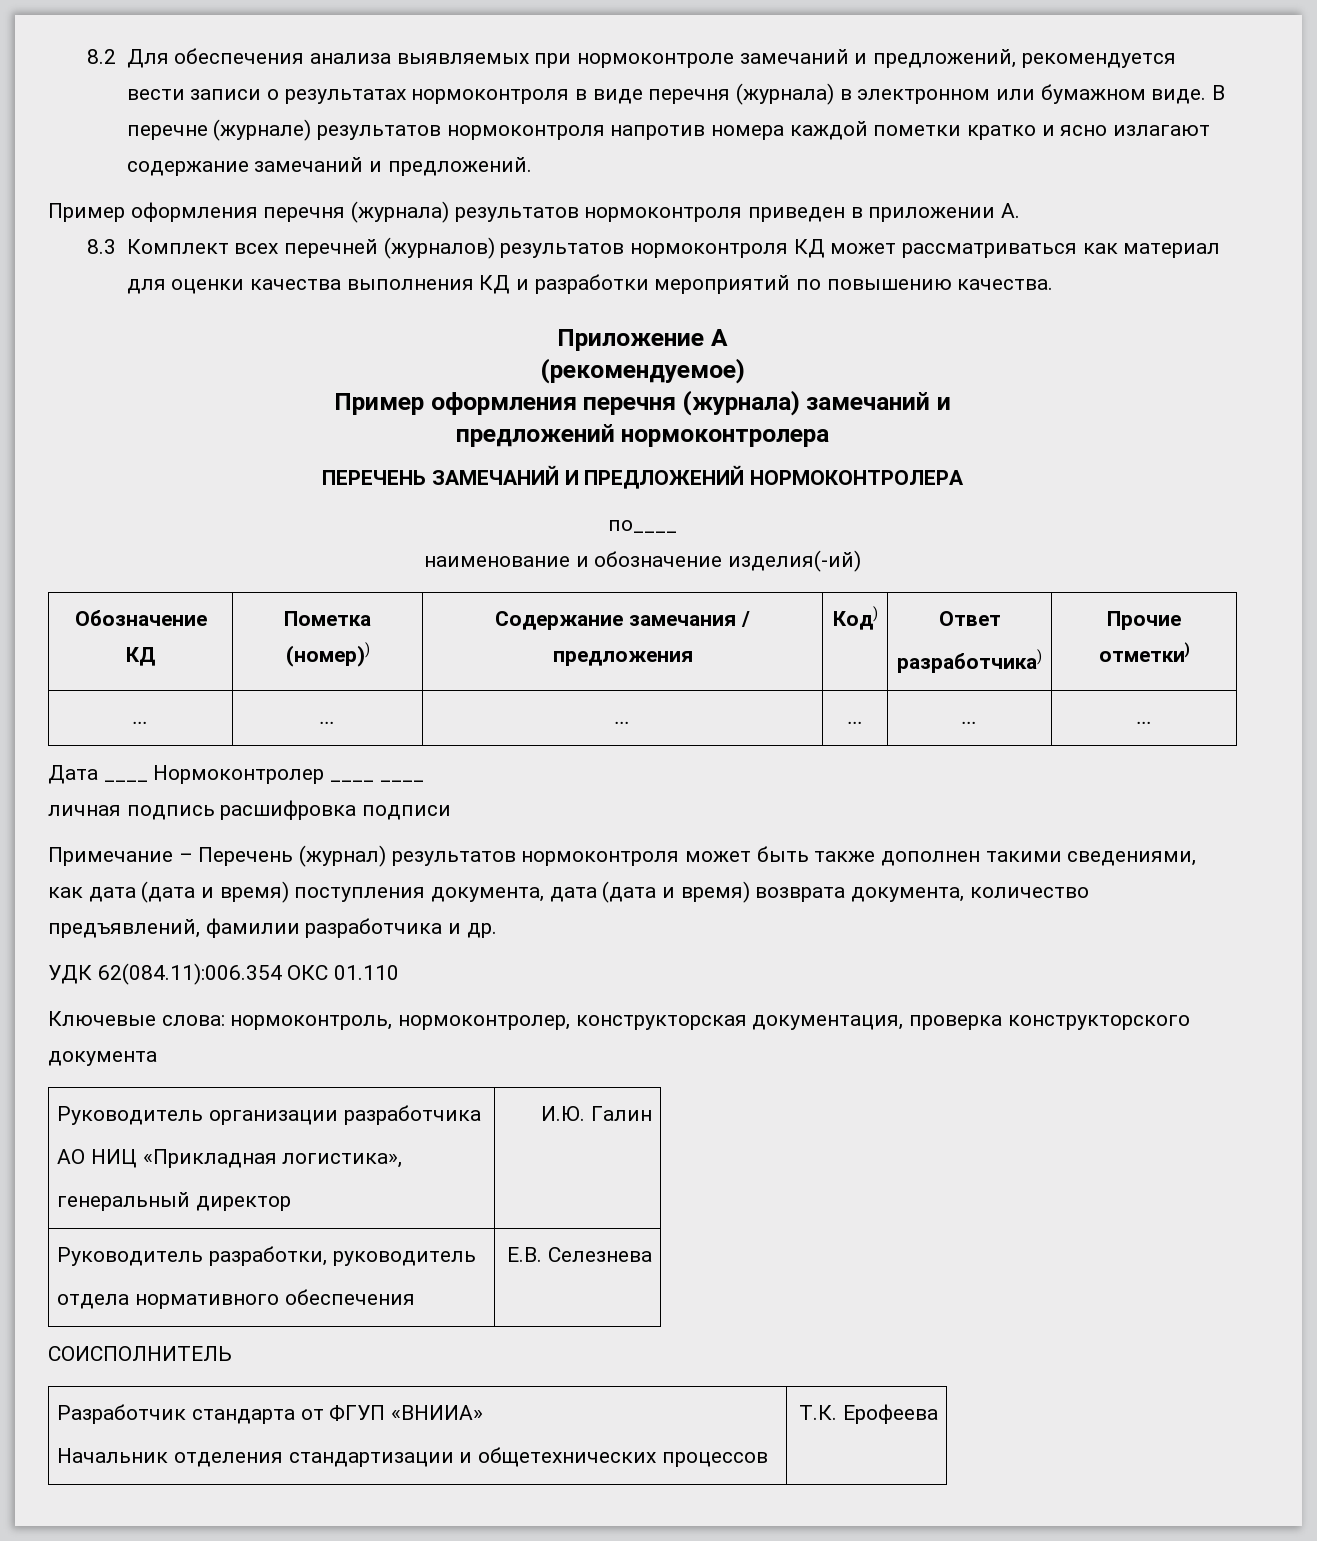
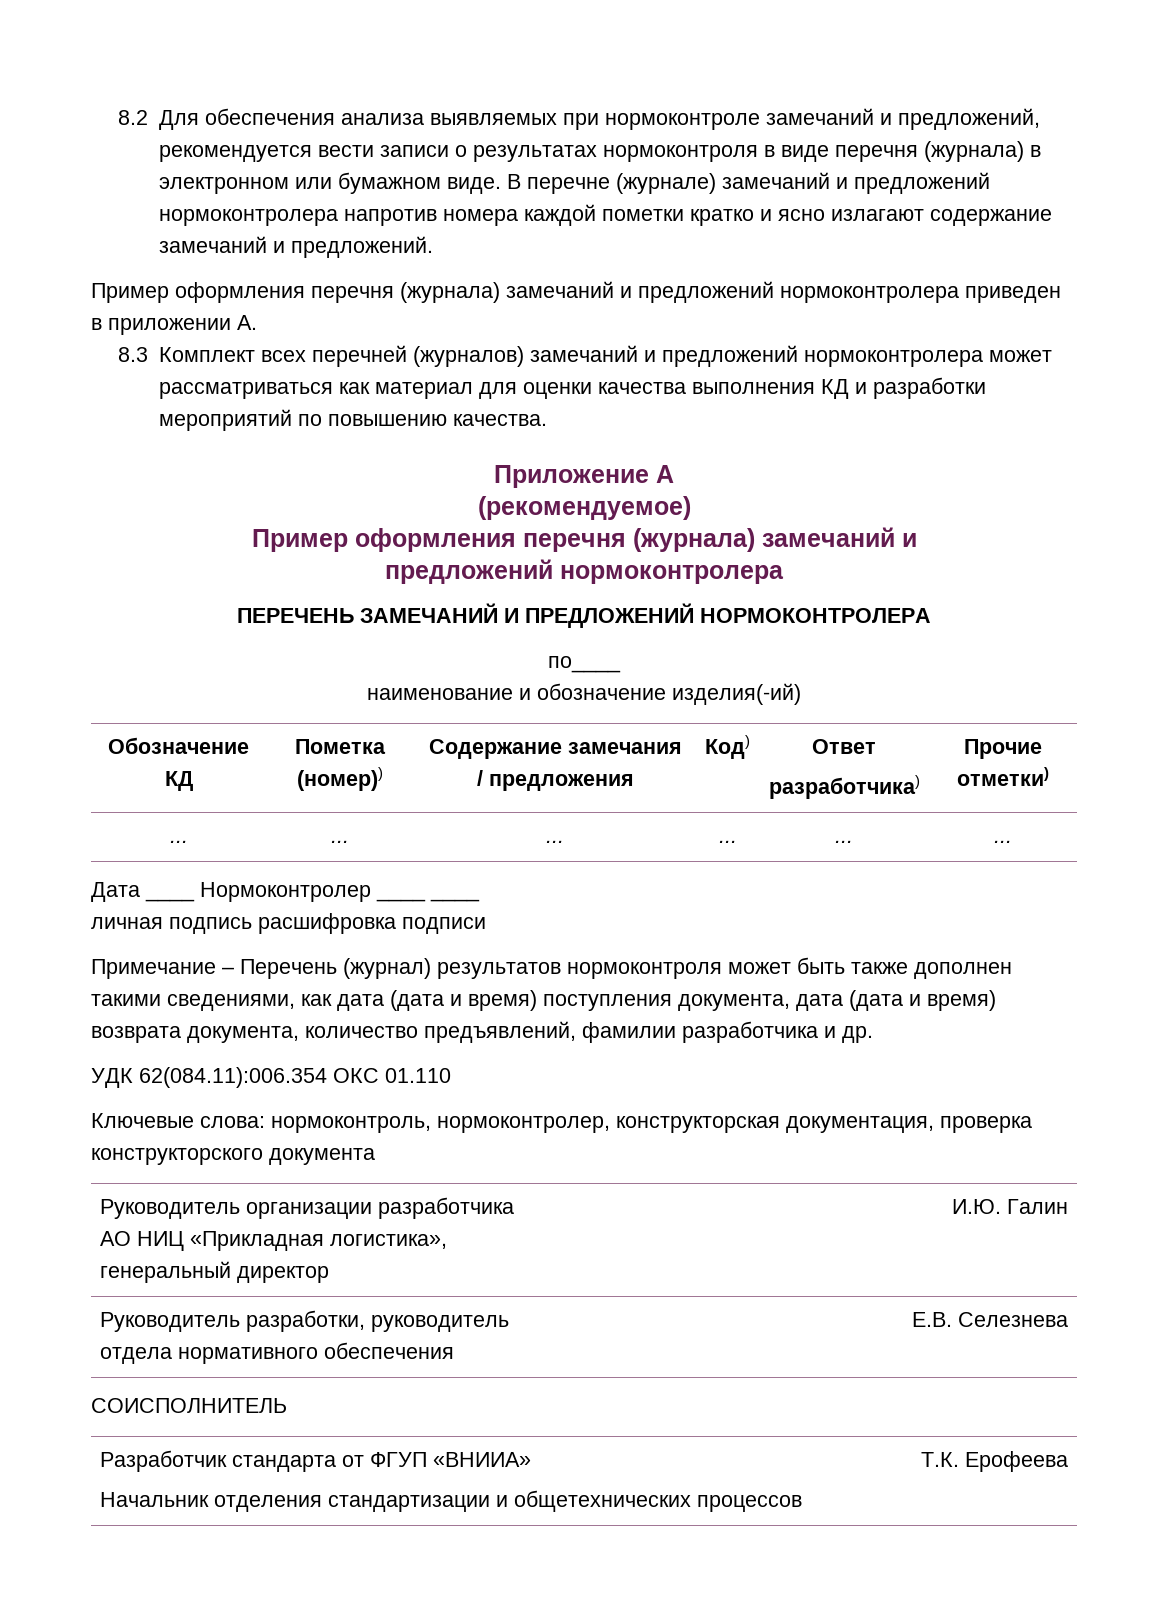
- В перечне (журнале) результатов нормоконтроля напротив номера каждой пометки кратко и ясно излагают содержание замечаний и предложений.
+ В перечне (журнале) замечаний и предложений нормоконтролера напротив номера каждой пометки кратко и ясно излагают содержание замечаний и предложений.
- Пример оформления перечня (журнала) результатов нормоконтроля приведен в приложении А.
+ Пример оформления перечня (журнала) замечаний и предложений нормоконтролера приведен в приложении А.
- 8.3 Комплект всех перечней (журналов) результатов нормоконтроля КД может рассматриваться как материал для оценки качества выполнения КД и разработки мероприятий по повышению качества.
+ 8.3 Комплект всех перечней (журналов) замечаний и предложений нормоконтролера может рассматриваться как материал для оценки качества выполнения КД и разработки мероприятий по повышению качества.

